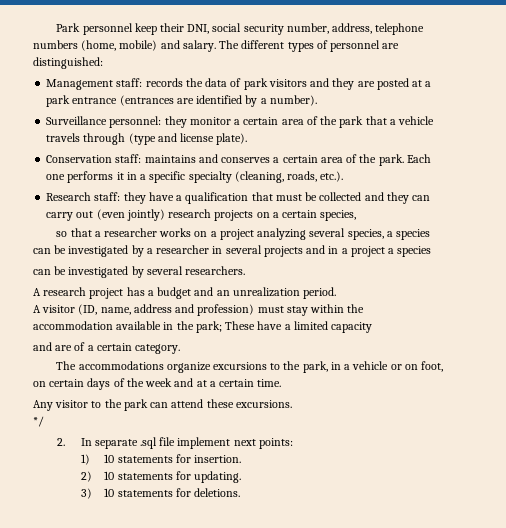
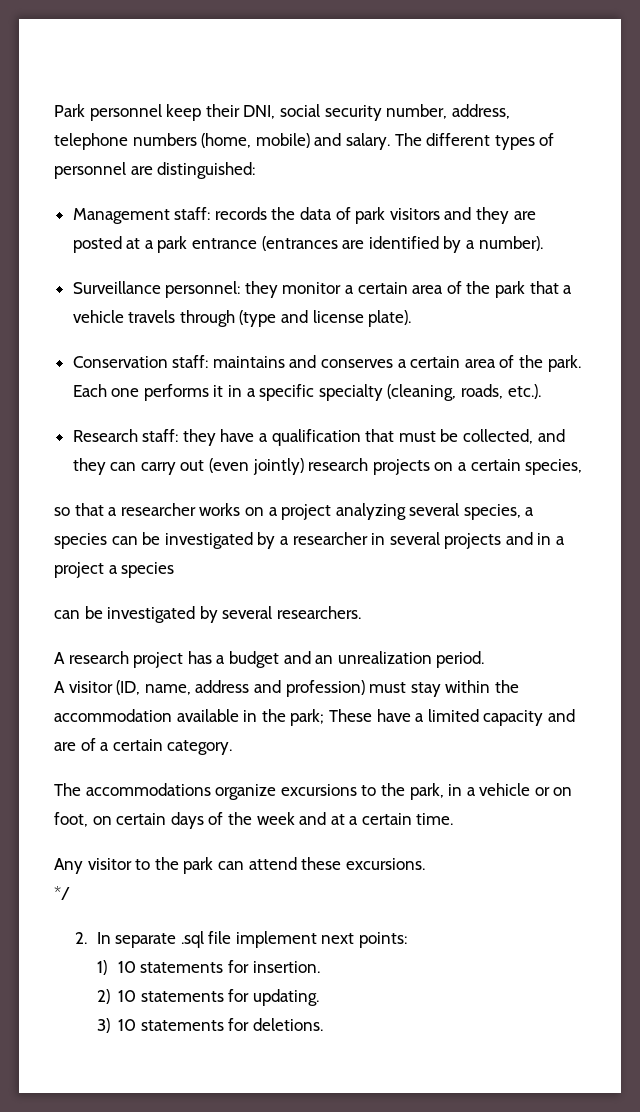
- Research staff: they have a qualification that must be collected and they can carry out (even jointly) research projects on a certain species,
+ Research staff: they have a qualification that must be collected, and they can carry out (even jointly) research projects on a certain species,
- A visitor (ID, name, address and profession) must stay within the accommodation available in the park; These have a limited capacity
- and are of a certain category.
+ A visitor (ID, name, address and profession) must stay within the accommodation available in the park; These have a limited capacity and are of a certain category.

